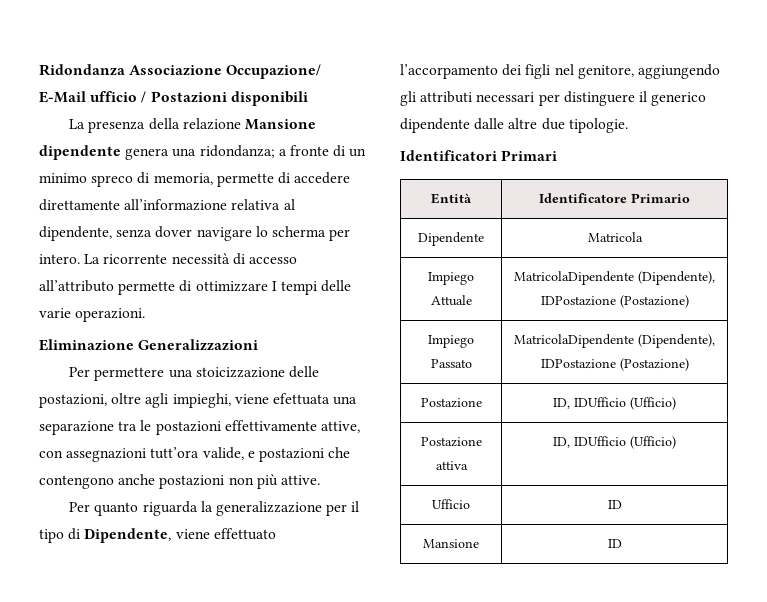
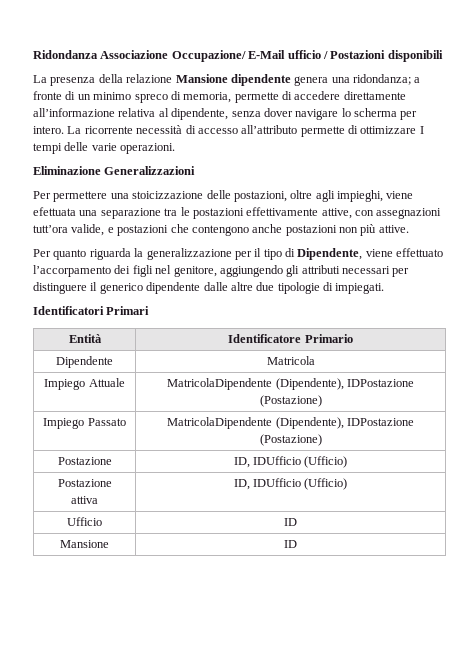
- Per quanto riguarda la generalizzazione per il tipo di Dipendente, viene effettuato l’accorpamento dei figli nel genitore, aggiungendo gli attributi necessari per distinguere il generico dipendente dalle altre due tipologie.
+ Per quanto riguarda la generalizzazione per il tipo di Dipendente, viene effettuato l’accorpamento dei figli nel genitore, aggiungendo gli attributi necessari per distinguere il generico dipendente dalle altre due tipologie di impiegati.

